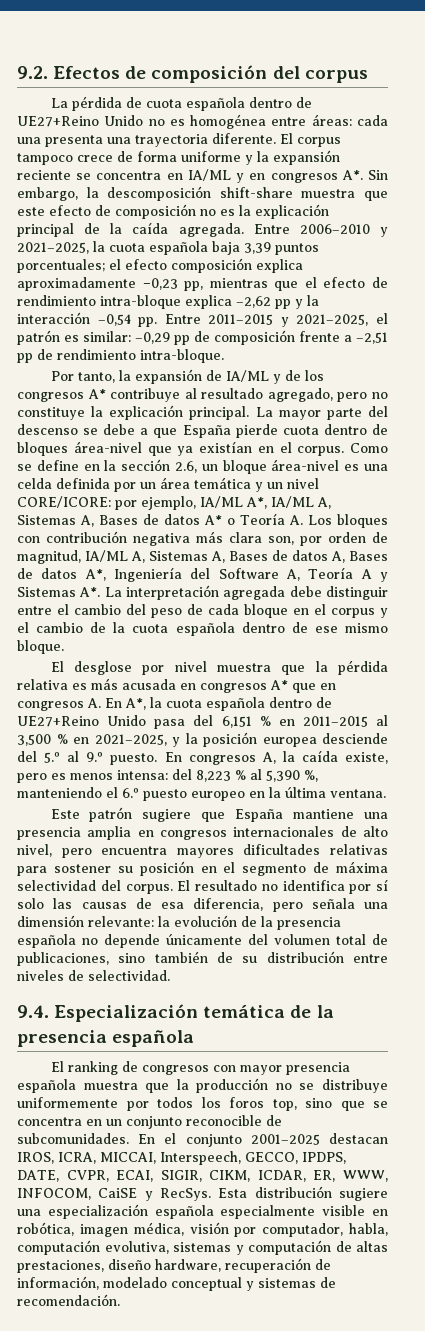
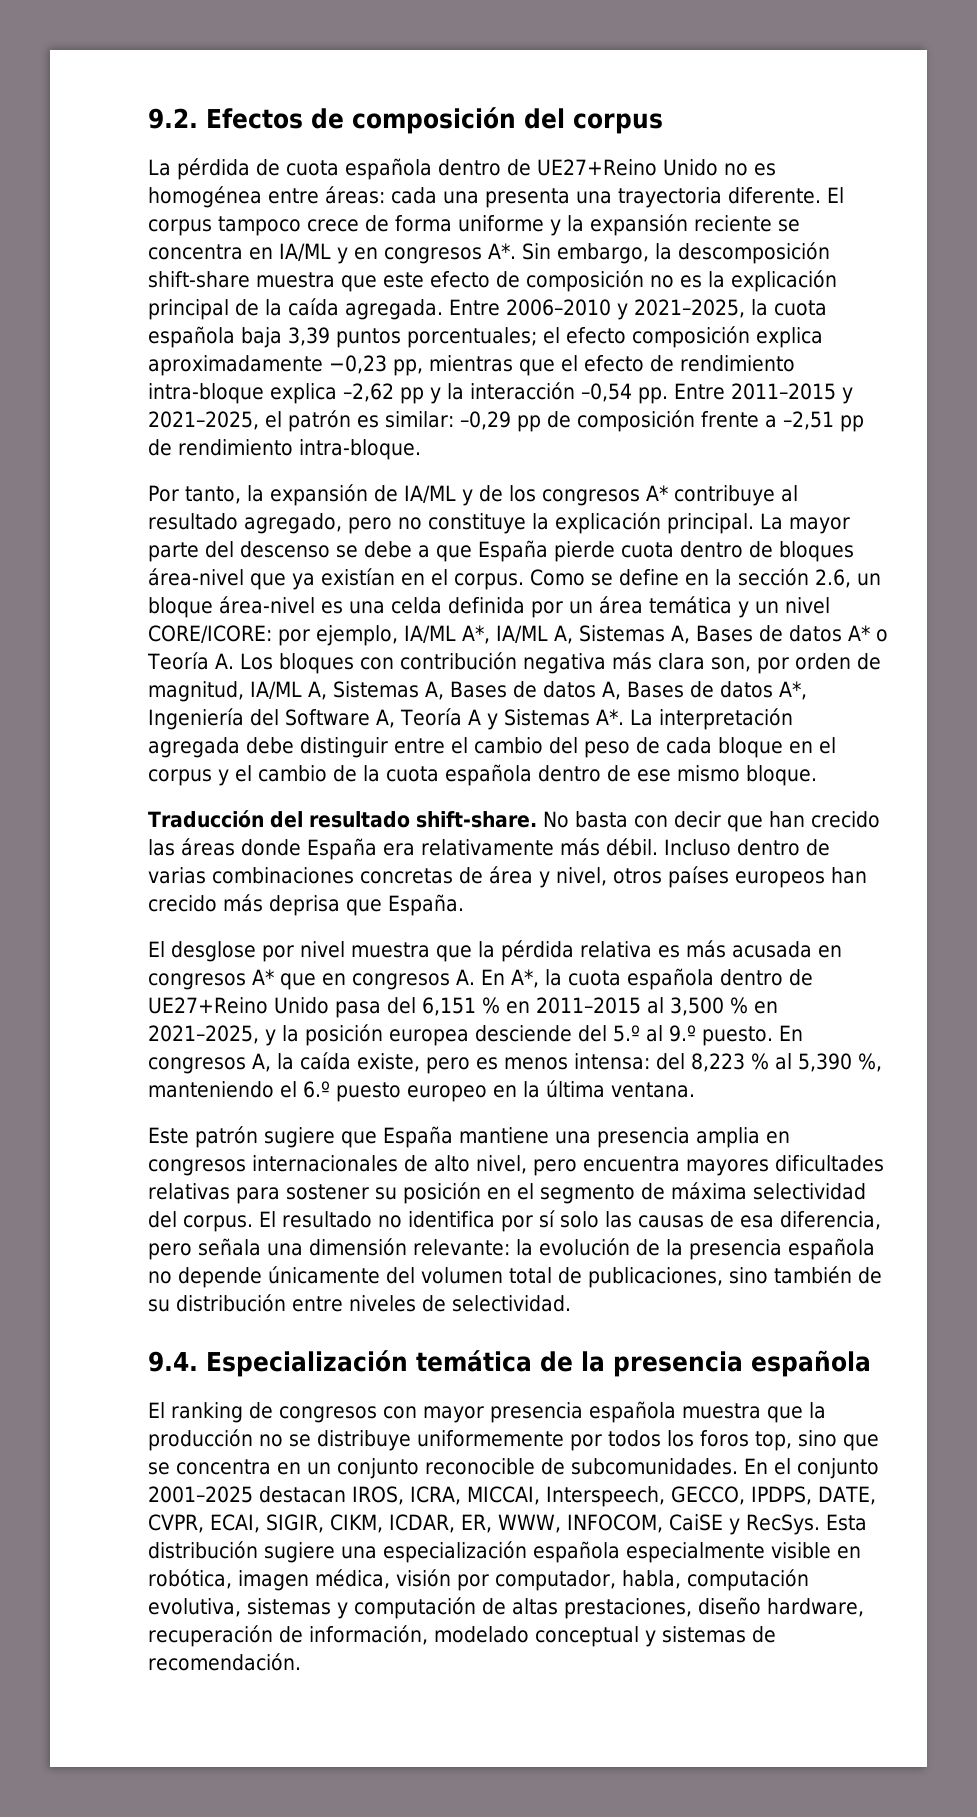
+ Traducción del resultado shift-share. No basta con decir que han crecido las áreas donde España era relativamente más débil. Incluso dentro de varias combinaciones concretas de área y nivel, otros países europeos han crecido más deprisa que España.

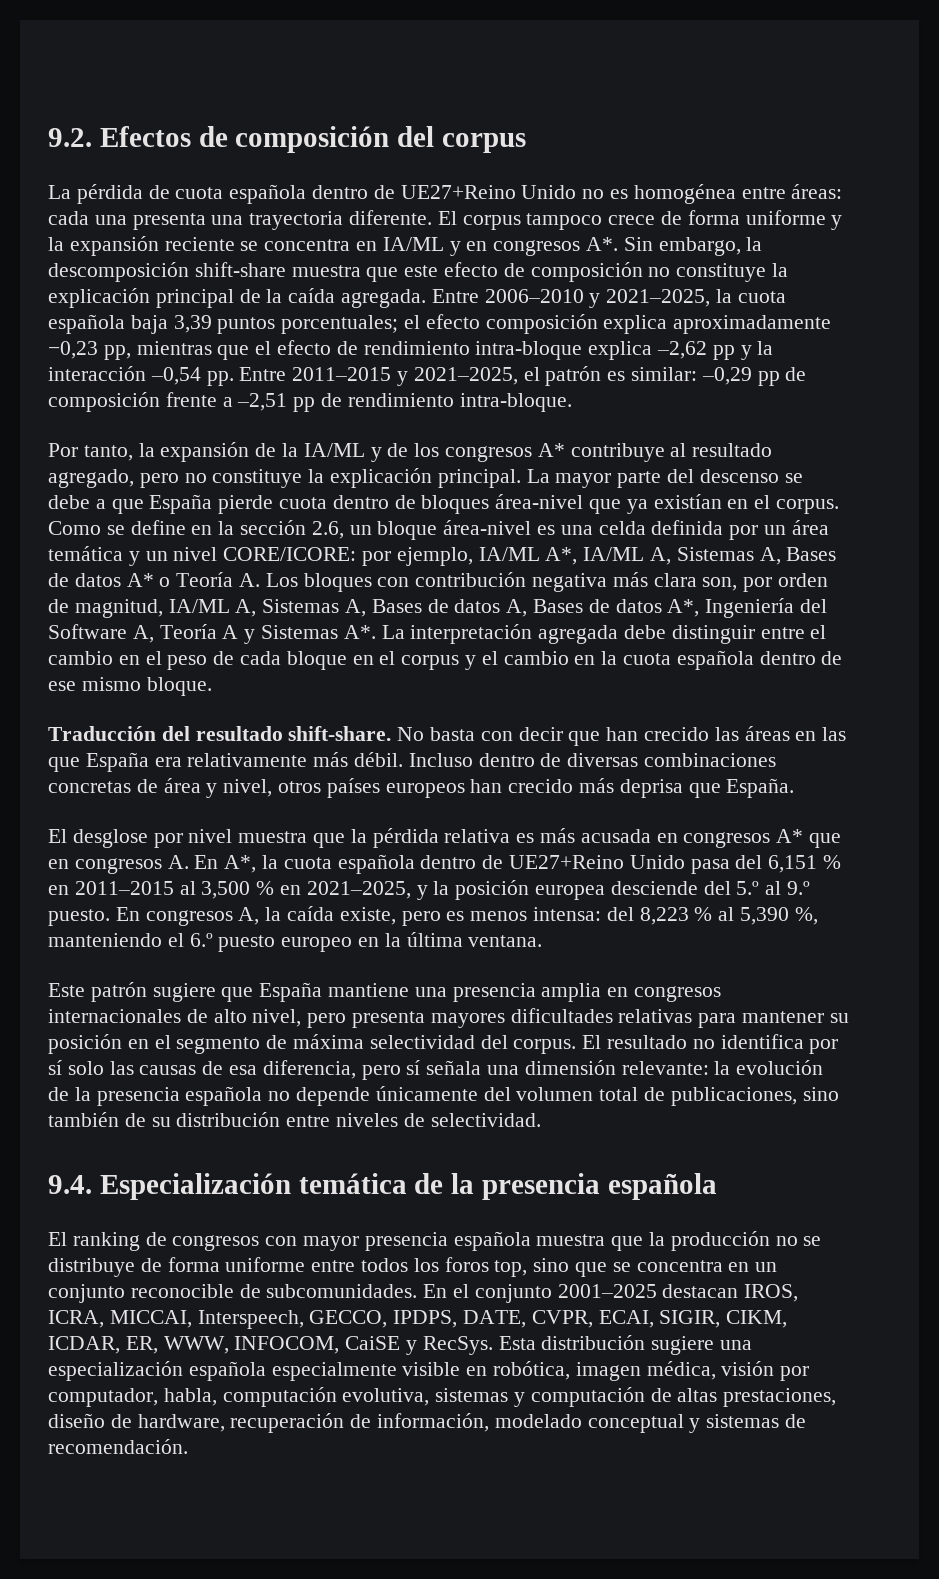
- El corpus tampoco crece de forma uniforme y la expansión reciente se concentra en IA/ML y en congresos A*. Sin embargo, la descomposición shift-share muestra que este efecto de composición no es la explicación principal de la caída agregada.
+ El corpus tampoco crece de forma uniforme y la expansión reciente se concentra en IA/ML y en congresos A*. Sin embargo, la descomposición shift-share muestra que este efecto de composición no constituye la explicación principal de la caída agregada.
- Por tanto, la expansión de IA/ML y de los congresos A* contribuye al resultado agregado, pero no constituye la explicación principal.
+ Por tanto, la expansión de la IA/ML y de los congresos A* contribuye al resultado agregado, pero no constituye la explicación principal.
- por ejemplo, IA/ML A*, IA/ML A, Sistemas A, Bases de datos A* o Teoría A. Los bloques con contribución negativa más clara son, por orden de magnitud, IA/ML A, Sistemas A, Bases de datos A, Bases de datos A*, Ingeniería del Software A, Teoría A y Sistemas A*. La interpretación agregada debe distinguir entre el cambio del peso de cada bloque en el corpus y el cambio de la cuota española dentro de ese mismo bloque.
+ por ejemplo, IA/ML A*, IA/ML A, Sistemas A, Bases de datos A* o Teoría A. Los bloques con contribución negativa más clara son, por orden de magnitud, IA/ML A, Sistemas A, Bases de datos A, Bases de datos A*, Ingeniería del Software A, Teoría A y Sistemas A*. La interpretación agregada debe distinguir entre el cambio en el peso de cada bloque en el corpus y el cambio en la cuota española dentro de ese mismo bloque.
- No basta con decir que han crecido las áreas donde España era relativamente más débil.
+ No basta con decir que han crecido las áreas en las que España era relativamente más débil.
- Incluso dentro de varias combinaciones concretas de área y nivel, otros países europeos han crecido más deprisa que España.
+ Incluso dentro de diversas combinaciones concretas de área y nivel, otros países europeos han crecido más deprisa que España.
- Este patrón sugiere que España mantiene una presencia amplia en congresos internacionales de alto nivel, pero encuentra mayores dificultades relativas para sostener su posición en el segmento de máxima selectividad del corpus.
+ Este patrón sugiere que España mantiene una presencia amplia en congresos internacionales de alto nivel, pero presenta mayores dificultades relativas para mantener su posición en el segmento de máxima selectividad del corpus.
- El resultado no identifica por sí solo las causas de esa diferencia, pero señala una dimensión relevante: la evolución de la presencia española no depende únicamente del volumen total de publicaciones, sino también de su distribución entre niveles de selectividad.
+ El resultado no identifica por sí solo las causas de esa diferencia, pero sí señala una dimensión relevante: la evolución de la presencia española no depende únicamente del volumen total de publicaciones, sino también de su distribución entre niveles de selectividad.
- El ranking de congresos con mayor presencia española muestra que la producción no se distribuye uniformemente por todos los foros top, sino que se concentra en un conjunto reconocible de subcomunidades.
+ El ranking de congresos con mayor presencia española muestra que la producción no se distribuye de forma uniforme entre todos los foros top, sino que se concentra en un conjunto reconocible de subcomunidades.
- Esta distribución sugiere una especialización española especialmente visible en robótica, imagen médica, visión por computador, habla, computación evolutiva, sistemas y computación de altas prestaciones, diseño hardware, recuperación de información, modelado conceptual y sistemas de recomendación.
+ Esta distribución sugiere una especialización española especialmente visible en robótica, imagen médica, visión por computador, habla, computación evolutiva, sistemas y computación de altas prestaciones, diseño de hardware, recuperación de información, modelado conceptual y sistemas de recomendación.

